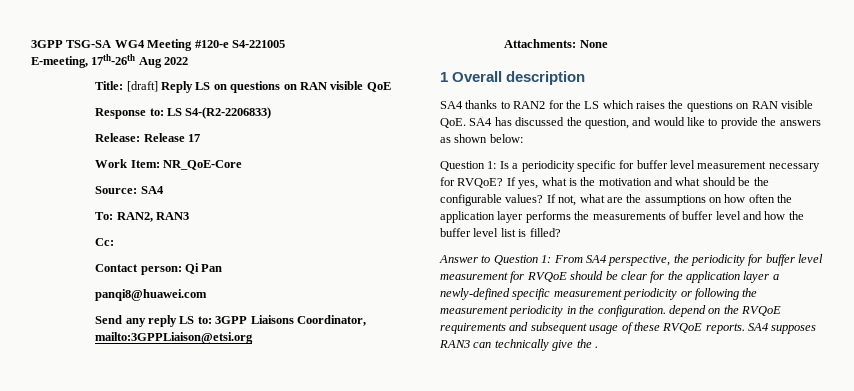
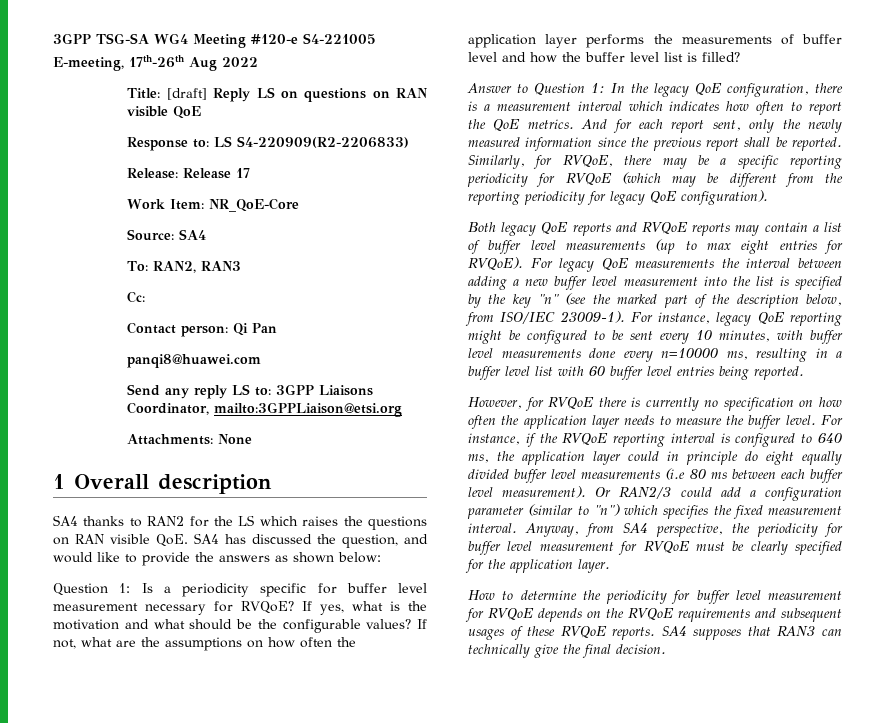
- Response to: LS S4-(R2-2206833)
+ Response to: LS S4-220909(R2-2206833)
- Answer to Question 1: From SA4 perspective, the periodicity for buffer level measurement for RVQoE should be clear for the application layer a newly-defined specific measurement periodicity or following the measurement periodicity in the configuration. depend on the RVQoE requirements and subsequent usage of these RVQoE reports.
+ Answer to Question 1: In the legacy QoE configuration, there is a measurement interval which indicates how often to report the QoE metrics. And for each report sent, only the newly measured information since the previous report shall be reported. Similarly, for RVQoE, there may be a specific reporting periodicity for RVQoE (which may be different from the reporting periodicity for legacy QoE configuration).
+ Both legacy QoE reports and RVQoE reports may contain a list of buffer level measurements (up to max eight entries for RVQoE). For legacy QoE measurements the interval between adding a new buffer level measurement into the list is specified by the key "n" (see the marked part of the description below, from ISO/IEC 23009-1). For instance, legacy QoE reporting might be configured to be sent every 10 minutes, with buffer level measurements done every n=10000 ms, resulting in a buffer level list with 60 buffer level entries being reported.
+ However, for RVQoE there is currently no specification on how often the application layer needs to measure the buffer level. For instance, if the RVQoE reporting interval is configured to 640 ms, the application layer could in principle do eight equally divided buffer level measurements (i.e 80 ms between each buffer level measurement). Or RAN2/3 could add a configuration parameter (similar to "n") which specifies the fixed measurement interval. Anyway, from SA4 perspective, the periodicity for buffer level measurement for RVQoE must be clearly specified for the application layer.
+ How to determine the periodicity for buffer level measurement for RVQoE depends on the RVQoE requirements and subsequent usages of these RVQoE reports.
- SA4 supposes RAN3 can technically give the .
+ SA4 supposes that RAN3 can technically give the final decision.

